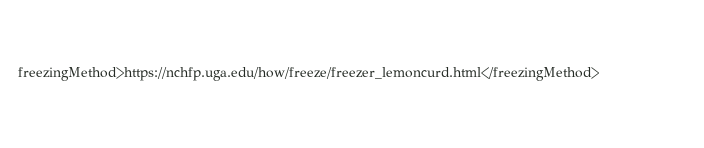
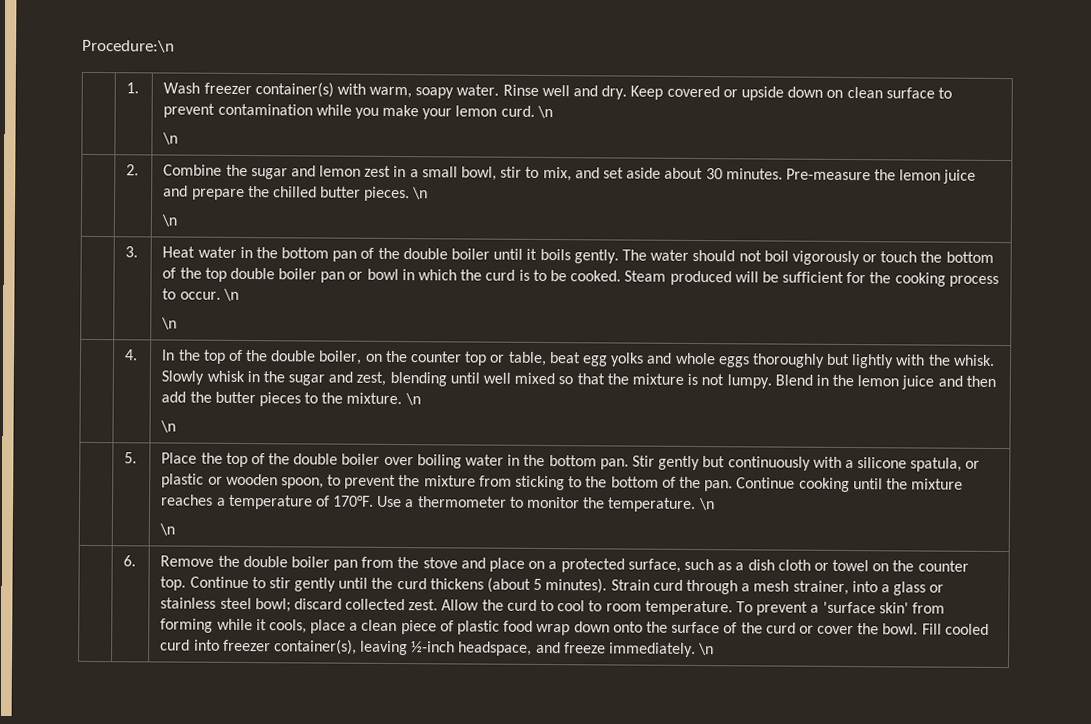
- freezingMethod>https://nchfp.uga.edu/how/freeze/freezer_lemoncurd.html</freezingMethod>
+ Procedure:\n
+ | 1. | Wash freezer container(s) with warm, soapy water. Rinse well and dry. Keep covered or upside down on clean surface to prevent contamination while you make your lemon curd. \n
+ \n
+ | 2. | Combine the sugar and lemon zest in a small bowl, stir to mix, and set aside about 30 minutes. Pre-measure the lemon juice and prepare the chilled butter pieces. \n
+ \n
+ | 3. | Heat water in the bottom pan of the double boiler until it boils gently. The water should not boil vigorously or touch the bottom of the top double boiler pan or bowl in which the curd is to be cooked. Steam produced will be sufficient for the cooking process to occur. \n
+ \n
+ | 4. | In the top of the double boiler, on the counter top or table, beat egg yolks and whole eggs thoroughly but lightly with the whisk. Slowly whisk in the sugar and zest, blending until well mixed so that the mixture is not lumpy. Blend in the lemon juice and then add the butter pieces to the mixture. \n
+ \n
+ | 5. | Place the top of the double boiler over boiling water in the bottom pan. Stir gently but continuously with a silicone spatula, or plastic or wooden spoon, to prevent the mixture from sticking to the bottom of the pan. Continue cooking until the mixture reaches a temperature of 170°F. Use a thermometer to monitor the temperature. \n
+ \n
+ | 6. | Remove the double boiler pan from the stove and place on a protected surface, such as a dish cloth or towel on the counter top. Continue to stir gently until the curd thickens (about 5 minutes). Strain curd through a mesh strainer, into a glass or stainless steel bowl; discard collected zest. Allow the curd to cool to room temperature. To prevent a 'surface skin' from forming while it cools, place a clean piece of plastic food wrap down onto the surface of the curd or cover the bowl. Fill cooled curd into freezer container(s), leaving ½-inch headspace, and freeze immediately. \n

